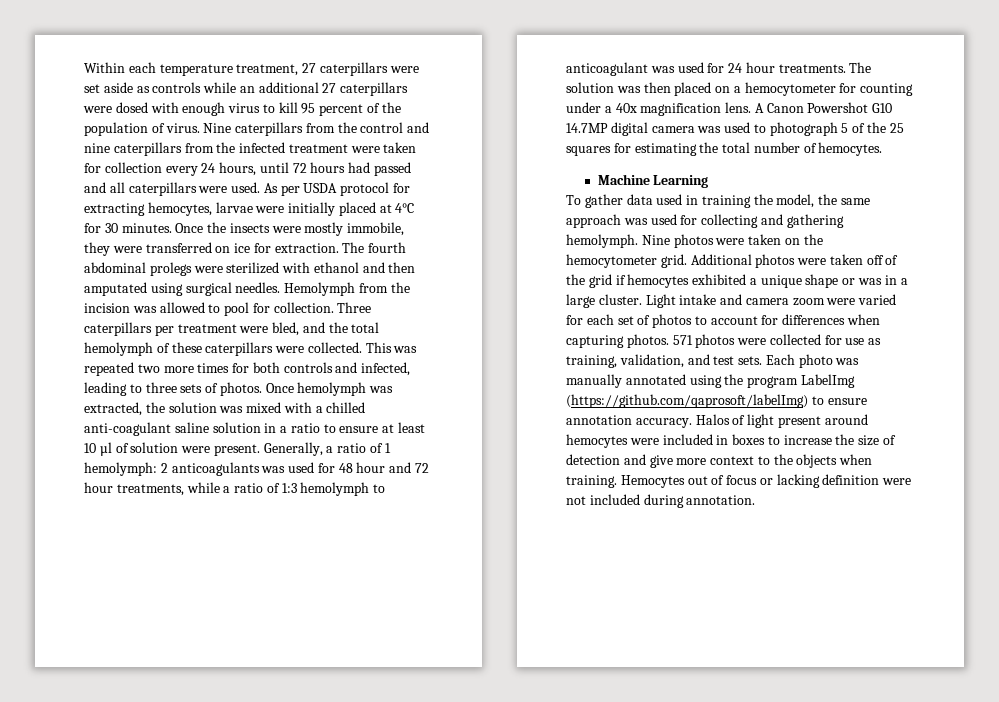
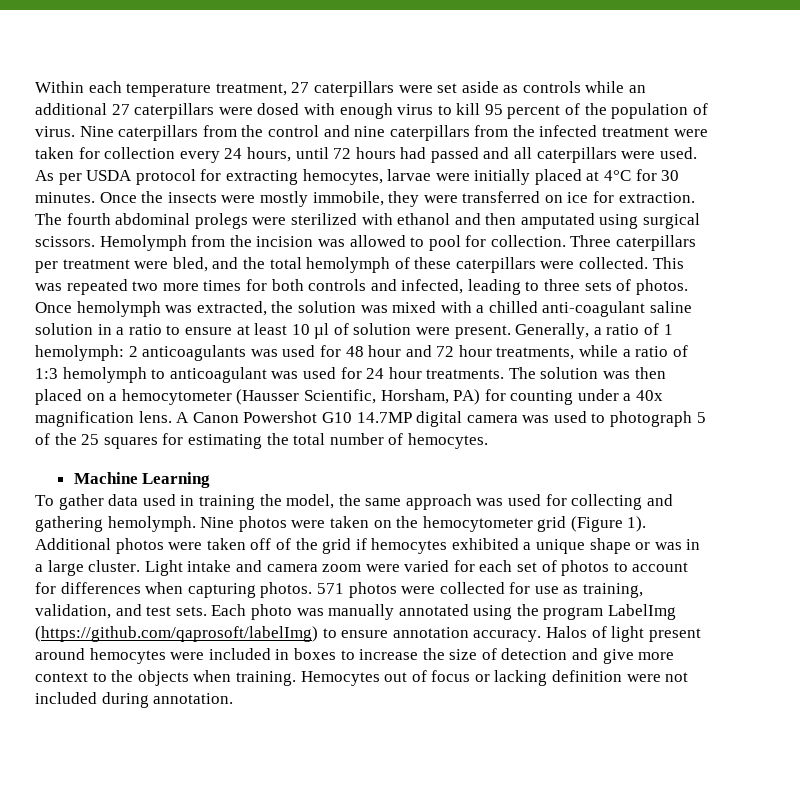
- The fourth abdominal prolegs were sterilized with ethanol and then amputated using surgical needles.
+ The fourth abdominal prolegs were sterilized with ethanol and then amputated using surgical scissors.
- The solution was then placed on a hemocytometer for counting under a 40x magnification lens.
+ The solution was then placed on a hemocytometer (Hausser Scientific, Horsham, PA) for counting under a 40x magnification lens.
- Nine photos were taken on the hemocytometer grid.
+ Nine photos were taken on the hemocytometer grid (Figure 1).

